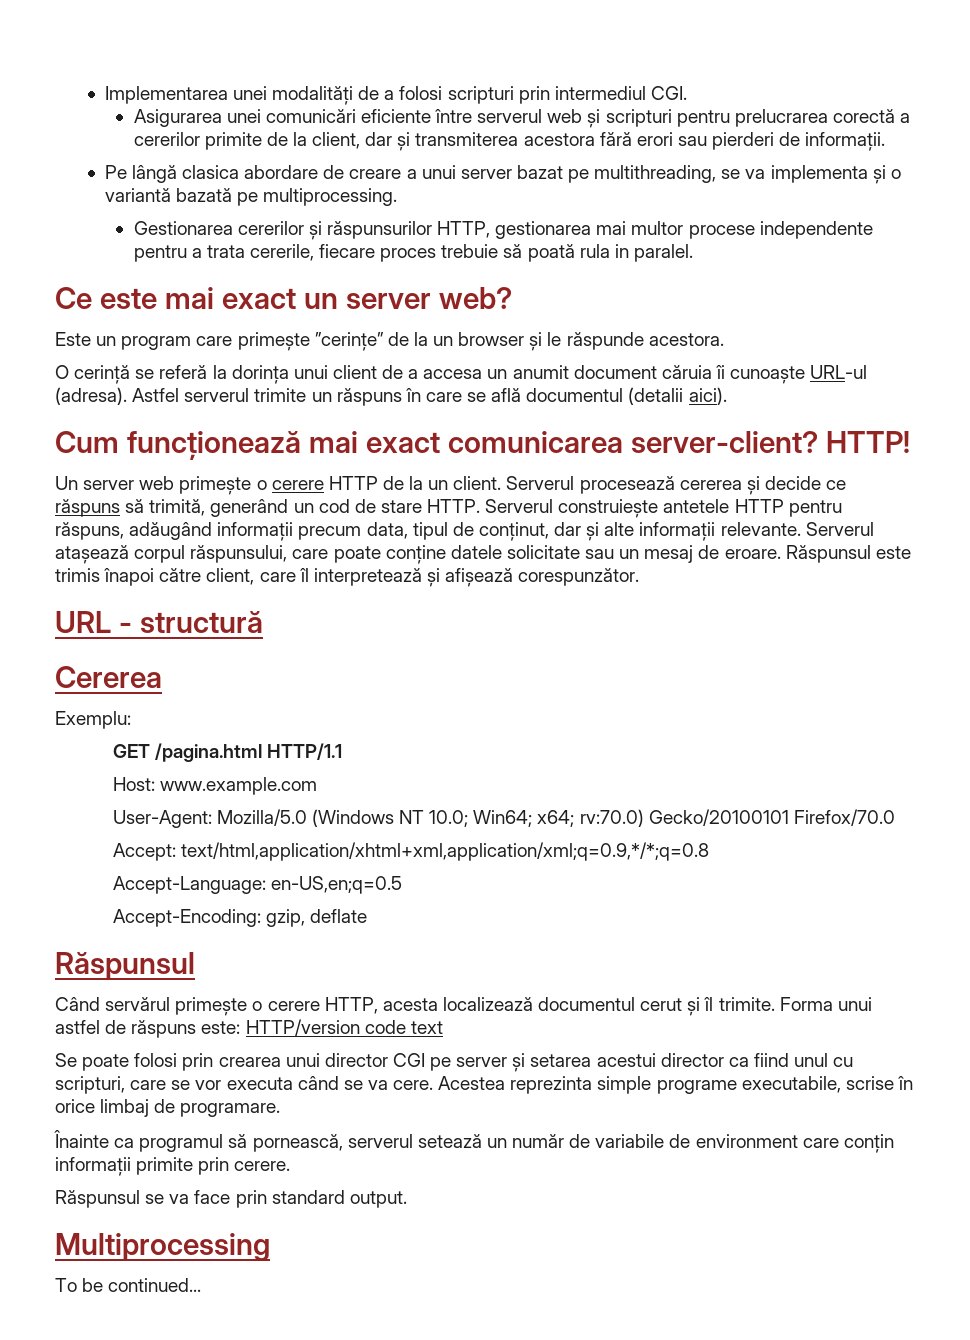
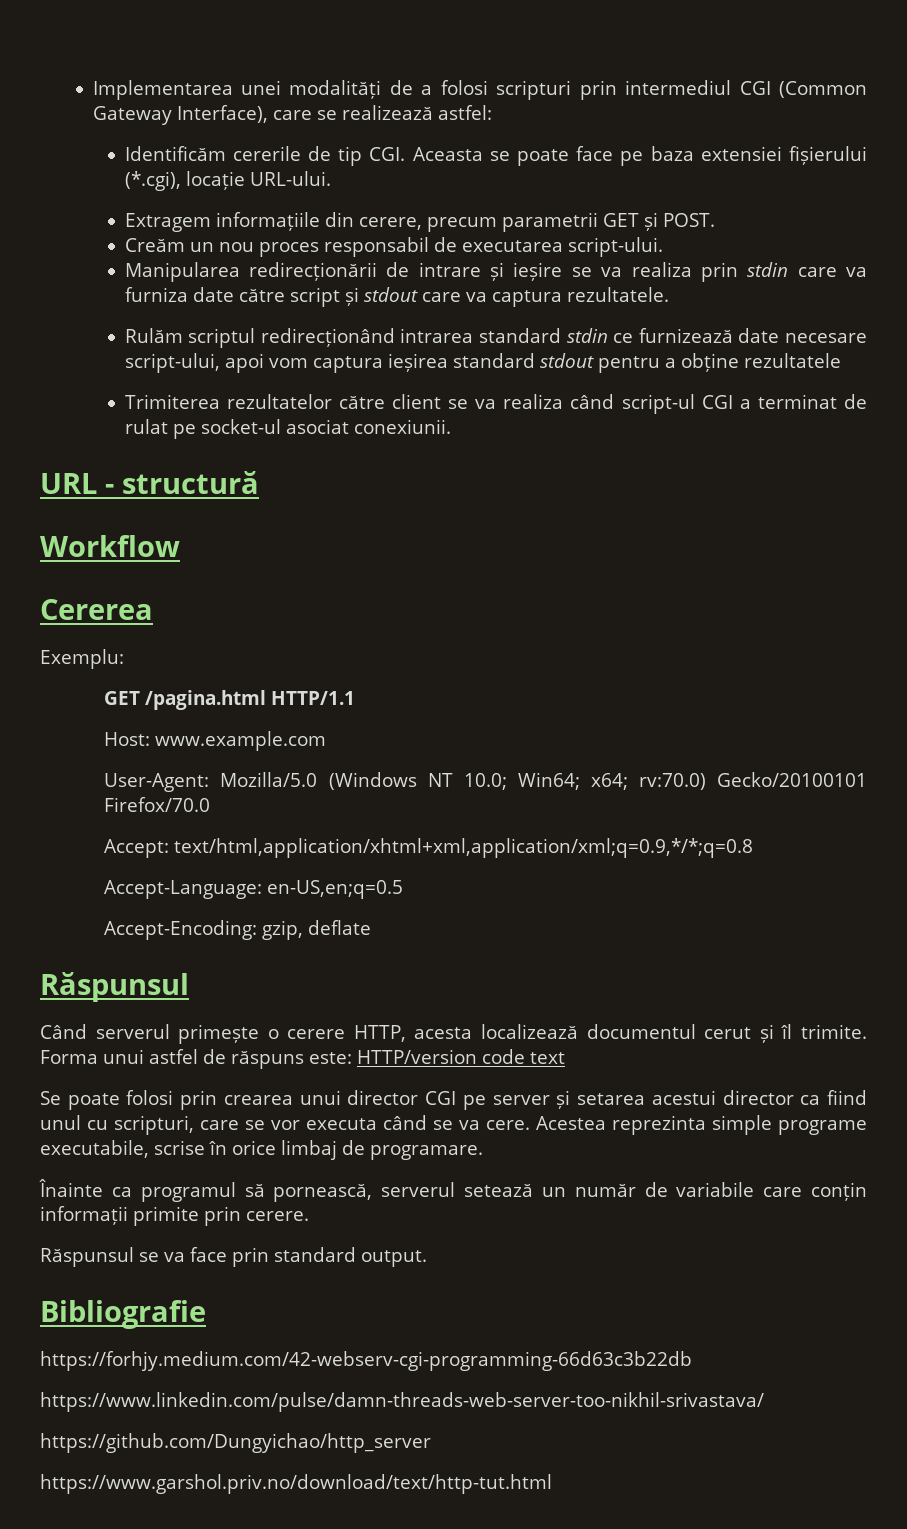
- Implementarea unei modalități de a folosi scripturi prin intermediul CGI.
- Asigurarea unei comunicări eficiente între serverul web și scripturi pentru prelucrarea corectă a cererilor primite de la client, dar și transmiterea acestora fără erori sau pierderi de informații.
- Pe lângă clasica abordare de creare a unui server bazat pe multithreading, se va implementa și o variantă bazată pe multiprocessing.
- Gestionarea cererilor și răspunsurilor HTTP, gestionarea mai multor procese independente pentru a trata cererile, fiecare proces trebuie să poată rula in paralel.
- Ce este mai exact un server web?
- Este un program care primește ”cerințe” de la un browser și le răspunde acestora.
- O cerință se referă la dorința unui client de a accesa un anumit document căruia îi cunoaște URL-ul (adresa). Astfel serverul trimite un răspuns în care se află documentul (detalii aici).
- Cum funcționează mai exact comunicarea server-client? HTTP!
- Un server web primește o cerere HTTP de la un client. Serverul procesează cererea și decide ce răspuns să trimită, generând un cod de stare HTTP. Serverul construiește antetele HTTP pentru răspuns, adăugând informații precum data, tipul de conținut, dar și alte informații relevante. Serverul atașează corpul răspunsului, care poate conține datele solicitate sau un mesaj de eroare. Răspunsul este trimis înapoi către client, care îl interpretează și afișează corespunzător.
+ Implementarea unei modalități de a folosi scripturi prin intermediul CGI (Common Gateway Interface), care se realizează astfel:
+ Identificăm cererile de tip CGI. Aceasta se poate face pe baza extensiei fișierului (*.cgi), locație URL-ului.
+ Extragem informațiile din cerere, precum parametrii GET și POST.
+ Creăm un nou proces responsabil de executarea script-ului.
+ Manipularea redirecționării de intrare și ieșire se va realiza prin stdin care va furniza date către script și stdout care va captura rezultatele.
+ Rulăm scriptul redirecționând intrarea standard stdin ce furnizează date necesare script-ului, apoi vom captura ieșirea standard stdout pentru a obține rezultatele
+ Trimiterea rezultatelor către client se va realiza când script-ul CGI a terminat de rulat pe socket-ul asociat conexiunii.
+ Workflow
- Când servărul primește o cerere HTTP, acesta localizează documentul cerut și îl trimite.
+ Când serverul primește o cerere HTTP, acesta localizează documentul cerut și îl trimite.
- Înainte ca programul să pornească, serverul setează un număr de variabile de environment care conțin informații primite prin cerere.
+ Înainte ca programul să pornească, serverul setează un număr de variabile care conțin informații primite prin cerere.
- Multiprocessing
- To be continued...
+ Bibliografie
+ https://forhjy.medium.com/42-webserv-cgi-programming-66d63c3b22db
+ https://www.linkedin.com/pulse/damn-threads-web-server-too-nikhil-srivastava/
+ https://github.com/Dungyichao/http_server
+ https://www.garshol.priv.no/download/text/http-tut.html

